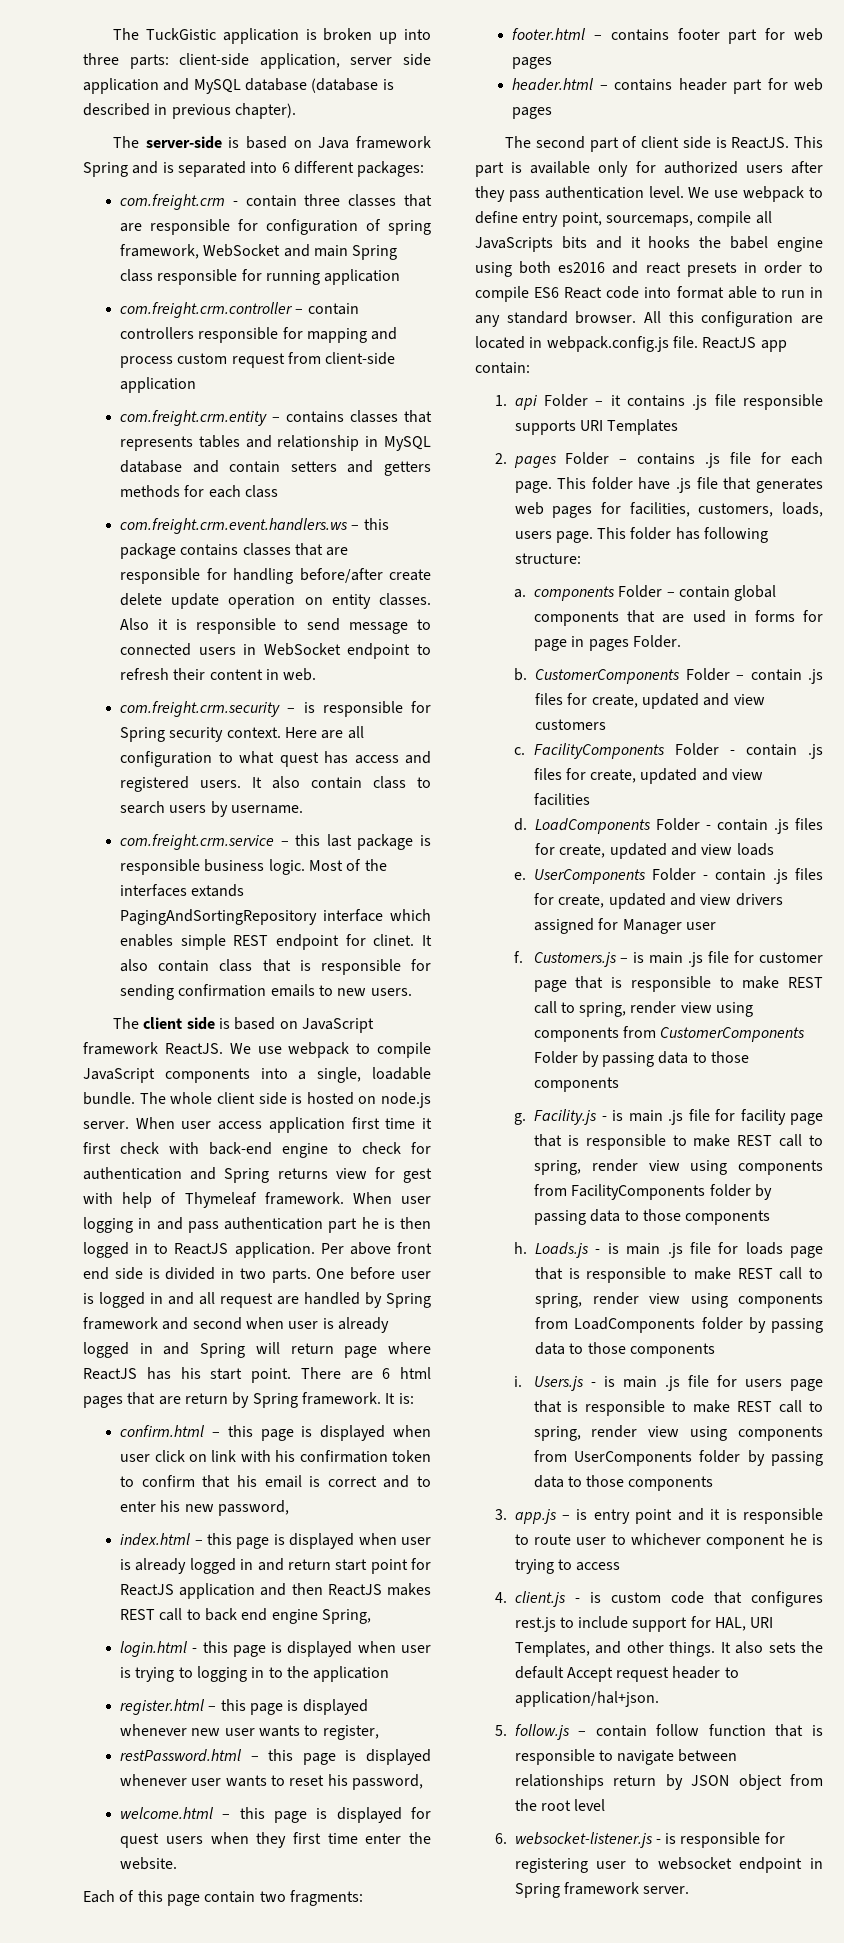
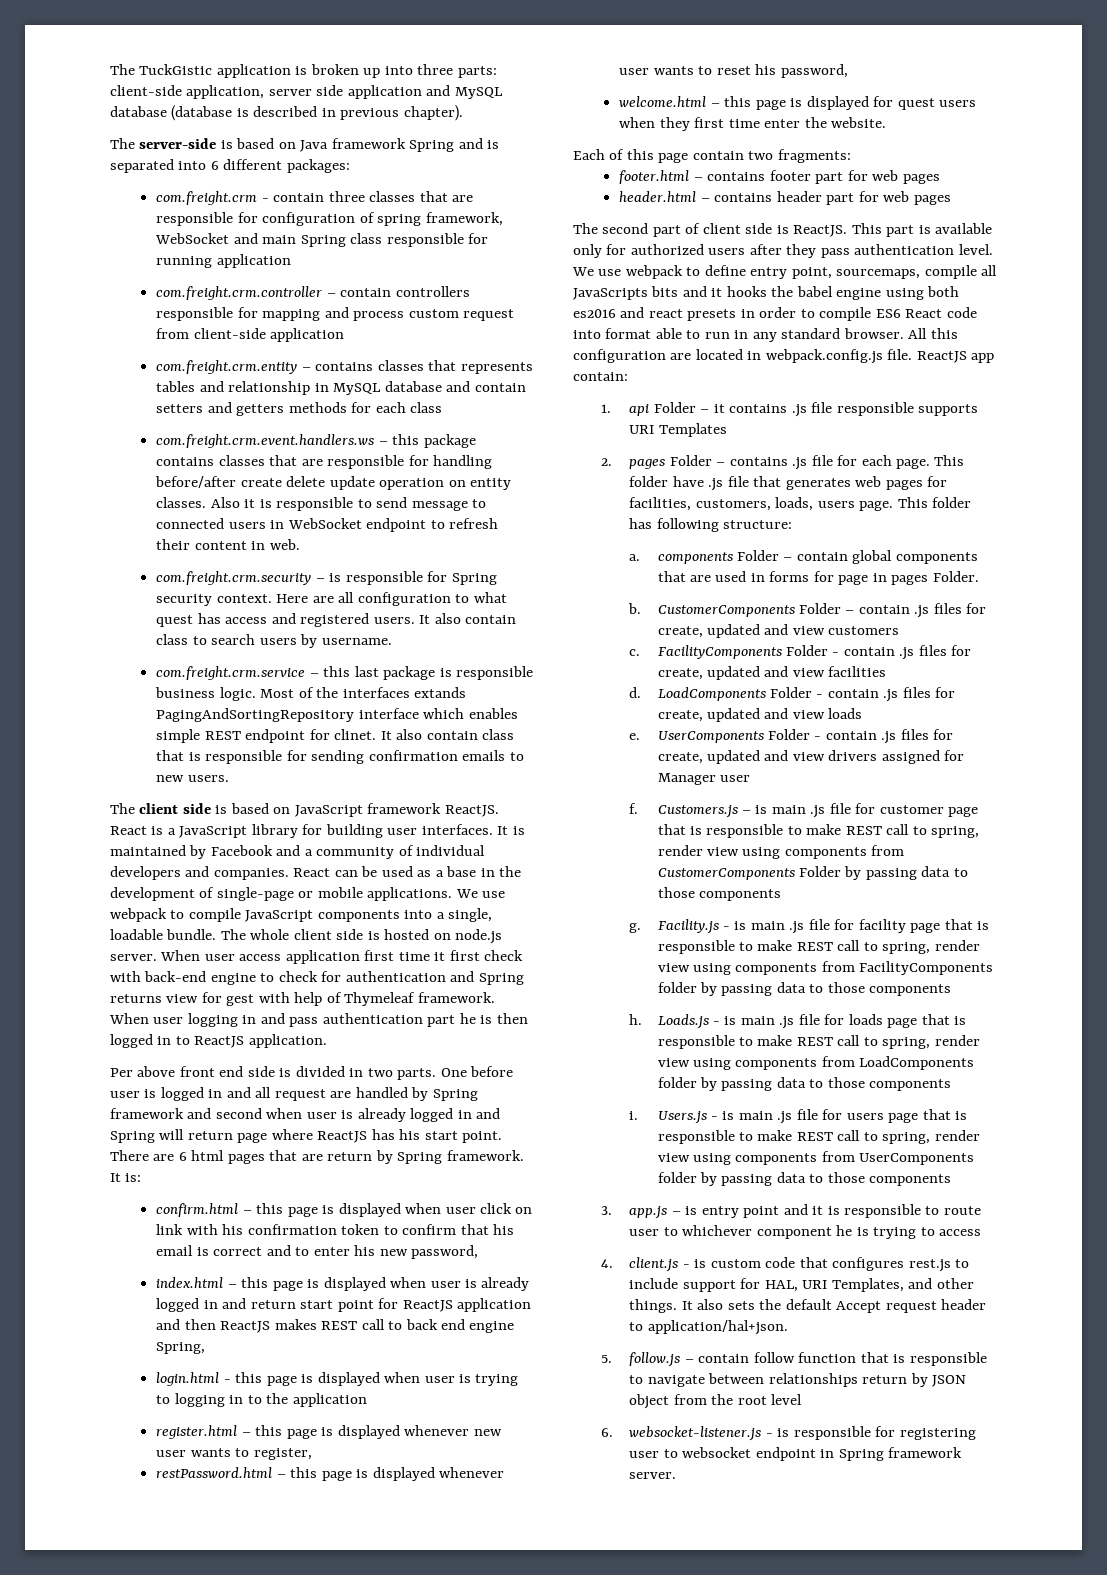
+ React is a JavaScript library for building user interfaces. It is maintained by Facebook and a community of individual developers and companies. React can be used as a base in the development of single-page or mobile applications.
- When user logging in and pass authentication part he is then logged in to ReactJS application. Per above front end side is divided in two parts.
+ When user logging in and pass authentication part he is then logged in to ReactJS application.
+ Per above front end side is divided in two parts.

